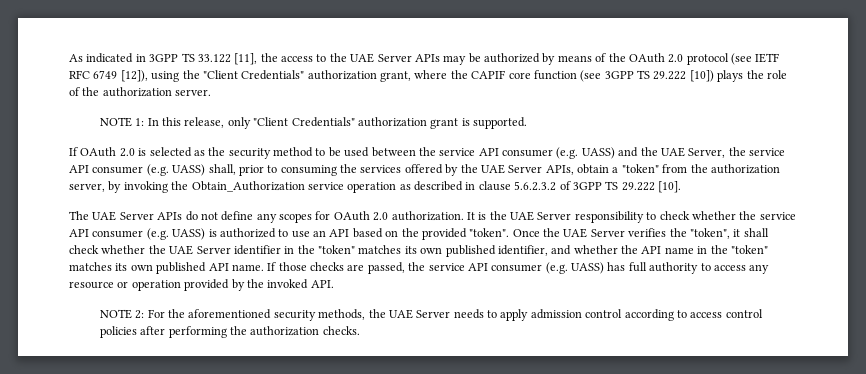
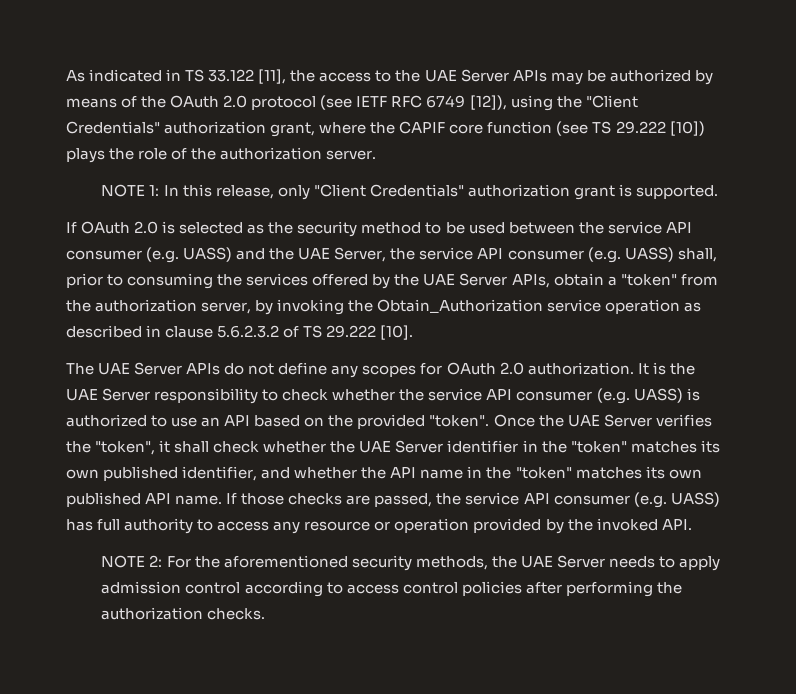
- As indicated in 3GPP TS 33.122 [11], the access to the UAE Server APIs may be authorized by means of the OAuth 2.0 protocol (see IETF RFC 6749 [12]), using the "Client Credentials" authorization grant, where the CAPIF core function (see 3GPP TS 29.222 [10]) plays the role of the authorization server.
+ As indicated in TS 33.122 [11], the access to the UAE Server APIs may be authorized by means of the OAuth 2.0 protocol (see IETF RFC 6749 [12]), using the "Client Credentials" authorization grant, where the CAPIF core function (see TS 29.222 [10]) plays the role of the authorization server.
- If OAuth 2.0 is selected as the security method to be used between the service API consumer (e.g. UASS) and the UAE Server, the service API consumer (e.g. UASS) shall, prior to consuming the services offered by the UAE Server APIs, obtain a "token" from the authorization server, by invoking the Obtain_Authorization service operation as described in clause 5.6.2.3.2 of 3GPP TS 29.222 [10].
+ If OAuth 2.0 is selected as the security method to be used between the service API consumer (e.g. UASS) and the UAE Server, the service API consumer (e.g. UASS) shall, prior to consuming the services offered by the UAE Server APIs, obtain a "token" from the authorization server, by invoking the Obtain_Authorization service operation as described in clause 5.6.2.3.2 of TS 29.222 [10].

